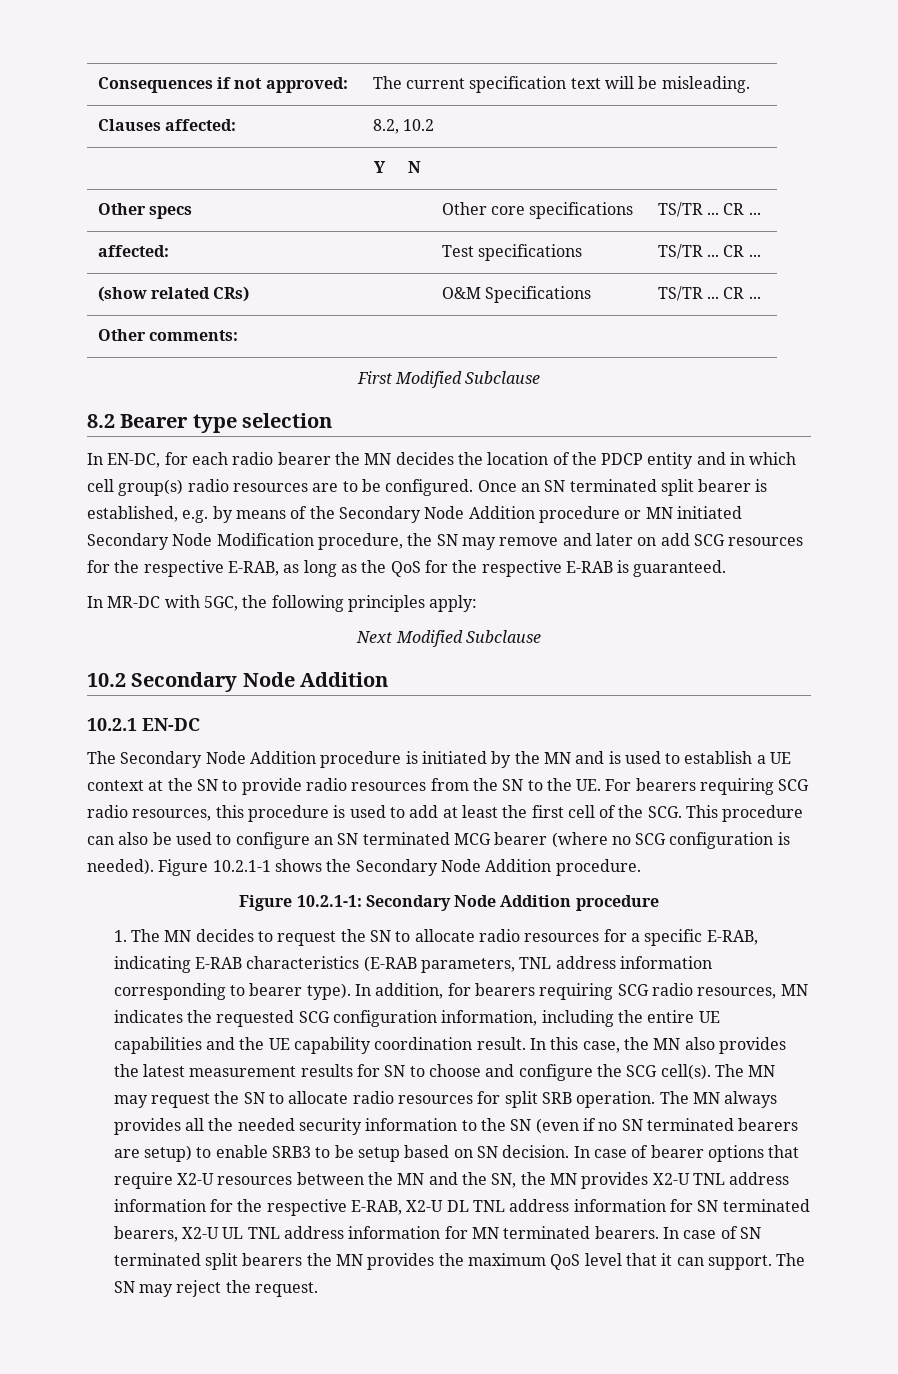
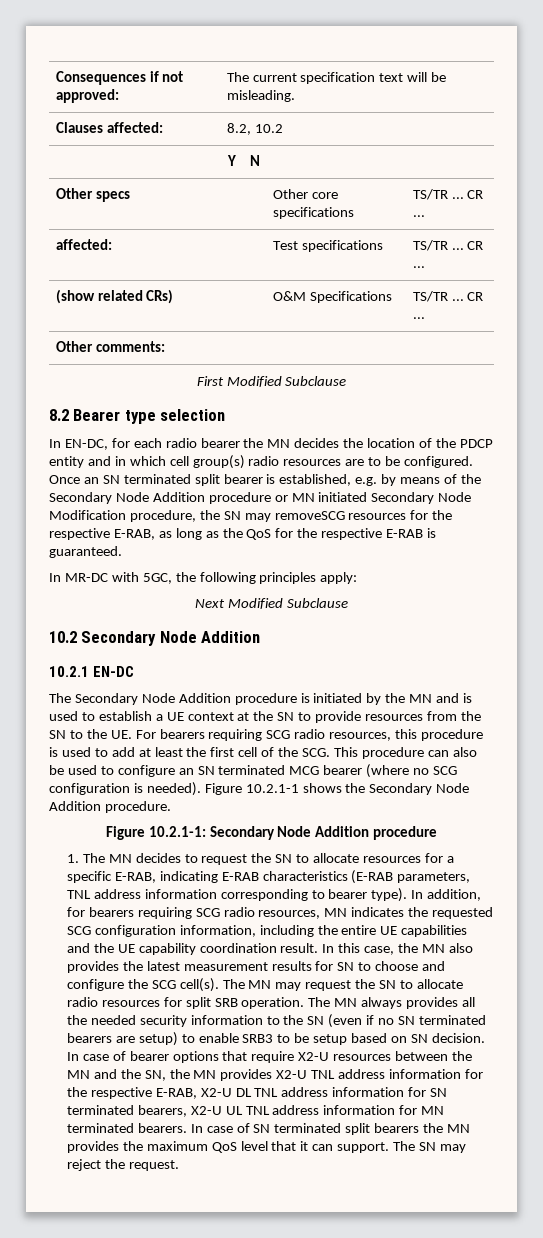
- Once an SN terminated split bearer is established, e.g. by means of the Secondary Node Addition procedure or MN initiated Secondary Node Modification procedure, the SN may remove and later on add SCG resources for the respective E-RAB, as long as the QoS for the respective E-RAB is guaranteed.
+ Once an SN terminated split bearer is established, e.g. by means of the Secondary Node Addition procedure or MN initiated Secondary Node Modification procedure, the SN may removeSCG resources for the respective E-RAB, as long as the QoS for the respective E-RAB is guaranteed.
- The Secondary Node Addition procedure is initiated by the MN and is used to establish a UE context at the SN to provide radio resources from the SN to the UE. For bearers requiring SCG radio resources, this procedure is used to add at least the first cell of the SCG. This procedure can also be used to configure an SN terminated MCG bearer (where no SCG configuration is needed).
+ The Secondary Node Addition procedure is initiated by the MN and is used to establish a UE context at the SN to provide resources from the SN to the UE. For bearers requiring SCG radio resources, this procedure is used to add at least the first cell of the SCG. This procedure can also be used to configure an SN terminated MCG bearer (where no SCG configuration is needed).
- 1. The MN decides to request the SN to allocate radio resources for a specific E-RAB, indicating E-RAB characteristics (E-RAB parameters, TNL address information corresponding to bearer type).
+ 1. The MN decides to request the SN to allocate resources for a specific E-RAB, indicating E-RAB characteristics (E-RAB parameters, TNL address information corresponding to bearer type).

